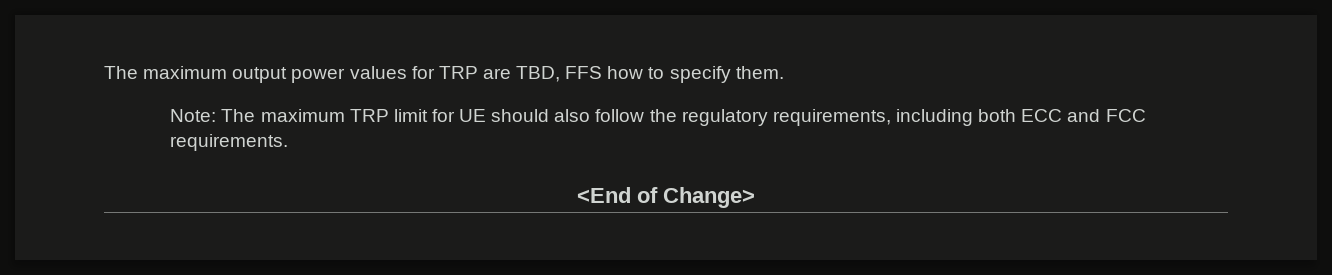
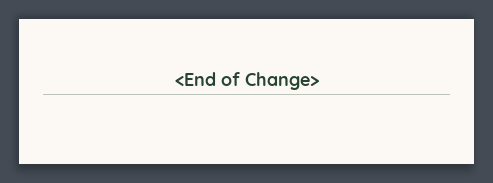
- The maximum output power values for TRP are TBD, FFS how to specify them.
- Note: The maximum TRP limit for UE should also follow the regulatory requirements, including both ECC and FCC requirements.

